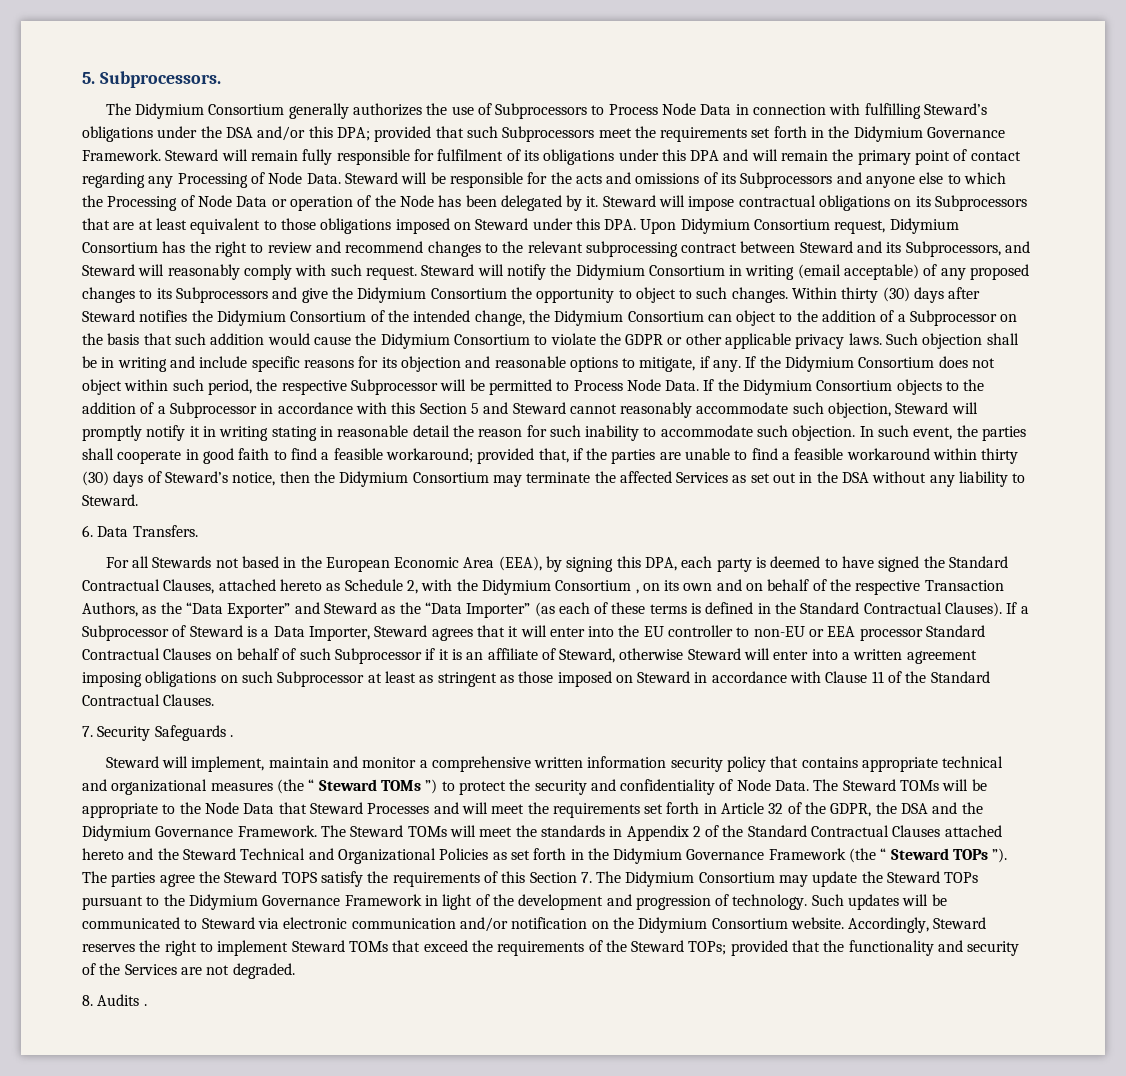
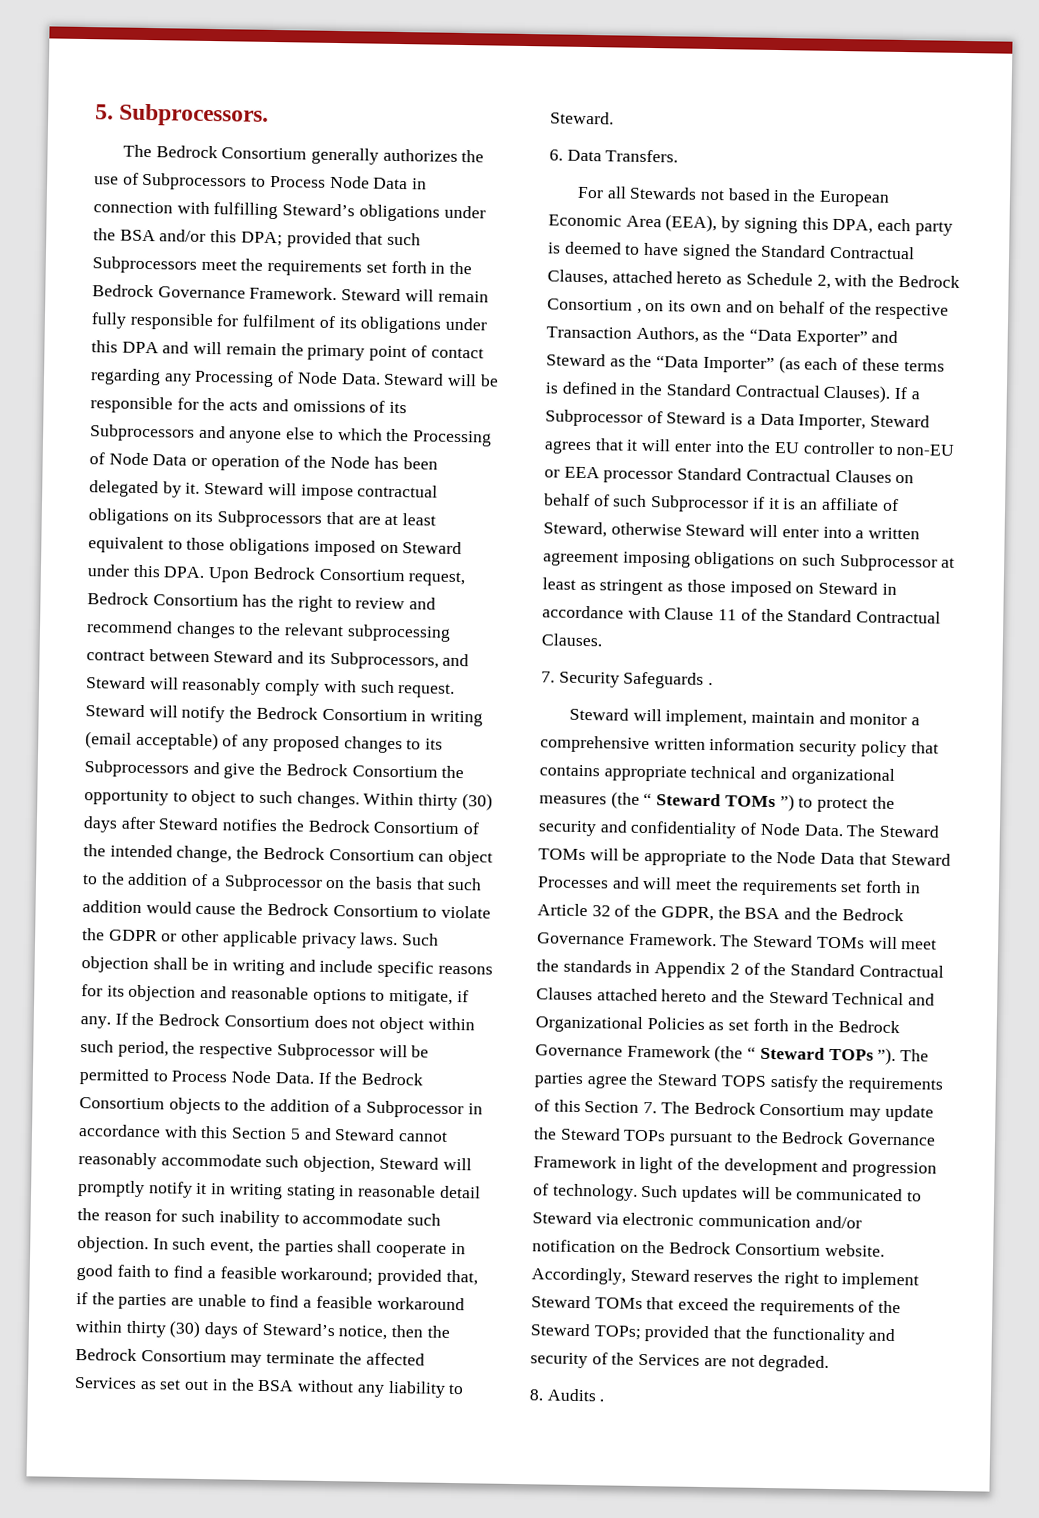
- The Didymium Consortium generally authorizes the use of Subprocessors to Process Node Data in connection with fulfilling Steward’s obligations under the DSA and/or this DPA; provided that such Subprocessors meet the requirements set forth in the Didymium Governance Framework.
+ The Bedrock Consortium generally authorizes the use of Subprocessors to Process Node Data in connection with fulfilling Steward’s obligations under the BSA and/or this DPA; provided that such Subprocessors meet the requirements set forth in the Bedrock Governance Framework.
- Steward will impose contractual obligations on its Subprocessors that are at least equivalent to those obligations imposed on Steward under this DPA. Upon Didymium Consortium request, Didymium Consortium has the right to review and recommend changes to the relevant subprocessing contract between Steward and its Subprocessors, and Steward will reasonably comply with such request.
+ Steward will impose contractual obligations on its Subprocessors that are at least equivalent to those obligations imposed on Steward under this DPA. Upon Bedrock Consortium request, Bedrock Consortium has the right to review and recommend changes to the relevant subprocessing contract between Steward and its Subprocessors, and Steward will reasonably comply with such request.
- Steward will notify the Didymium Consortium in writing (email acceptable) of any proposed changes to its Subprocessors and give the Didymium Consortium the opportunity to object to such changes.
+ Steward will notify the Bedrock Consortium in writing (email acceptable) of any proposed changes to its Subprocessors and give the Bedrock Consortium the opportunity to object to such changes.
- Within thirty (30) days after Steward notifies the Didymium Consortium of the intended change, the Didymium Consortium can object to the addition of a Subprocessor on the basis that such addition would cause the Didymium Consortium to violate the GDPR or other applicable privacy laws.
+ Within thirty (30) days after Steward notifies the Bedrock Consortium of the intended change, the Bedrock Consortium can object to the addition of a Subprocessor on the basis that such addition would cause the Bedrock Consortium to violate the GDPR or other applicable privacy laws.
- If the Didymium Consortium does not object within such period, the respective Subprocessor will be permitted to Process Node Data.
+ If the Bedrock Consortium does not object within such period, the respective Subprocessor will be permitted to Process Node Data.
- If the Didymium Consortium objects to the addition of a Subprocessor in accordance with this Section 5 and Steward cannot reasonably accommodate such objection, Steward will promptly notify it in writing stating in reasonable detail the reason for such inability to accommodate such objection.
+ If the Bedrock Consortium objects to the addition of a Subprocessor in accordance with this Section 5 and Steward cannot reasonably accommodate such objection, Steward will promptly notify it in writing stating in reasonable detail the reason for such inability to accommodate such objection.
- In such event, the parties shall cooperate in good faith to find a feasible workaround; provided that, if the parties are unable to find a feasible workaround within thirty (30) days of Steward’s notice, then the Didymium Consortium may terminate the affected Services as set out in the DSA without any liability to Steward.
+ In such event, the parties shall cooperate in good faith to find a feasible workaround; provided that, if the parties are unable to find a feasible workaround within thirty (30) days of Steward’s notice, then the Bedrock Consortium may terminate the affected Services as set out in the BSA without any liability to Steward.
- For all Stewards not based in the European Economic Area (EEA), by signing this DPA, each party is deemed to have signed the Standard Contractual Clauses, attached hereto as Schedule 2, with the Didymium Consortium , on its own and on behalf of the respective Transaction Authors, as the “Data Exporter” and Steward as the “Data Importer” (as each of these terms is defined in the Standard Contractual Clauses).
+ For all Stewards not based in the European Economic Area (EEA), by signing this DPA, each party is deemed to have signed the Standard Contractual Clauses, attached hereto as Schedule 2, with the Bedrock Consortium , on its own and on behalf of the respective Transaction Authors, as the “Data Exporter” and Steward as the “Data Importer” (as each of these terms is defined in the Standard Contractual Clauses).
- The Steward TOMs will be appropriate to the Node Data that Steward Processes and will meet the requirements set forth in Article 32 of the GDPR, the DSA and the Didymium Governance Framework.
+ The Steward TOMs will be appropriate to the Node Data that Steward Processes and will meet the requirements set forth in Article 32 of the GDPR, the BSA and the Bedrock Governance Framework.
- The Steward TOMs will meet the standards in Appendix 2 of the Standard Contractual Clauses attached hereto and the Steward Technical and Organizational Policies as set forth in the Didymium Governance Framework (the “ Steward TOPs ”).
+ The Steward TOMs will meet the standards in Appendix 2 of the Standard Contractual Clauses attached hereto and the Steward Technical and Organizational Policies as set forth in the Bedrock Governance Framework (the “ Steward TOPs ”).
- The parties agree the Steward TOPS satisfy the requirements of this Section 7. The Didymium Consortium may update the Steward TOPs pursuant to the Didymium Governance Framework in light of the development and progression of technology.
+ The parties agree the Steward TOPS satisfy the requirements of this Section 7. The Bedrock Consortium may update the Steward TOPs pursuant to the Bedrock Governance Framework in light of the development and progression of technology.
- Such updates will be communicated to Steward via electronic communication and/or notification on the Didymium Consortium website.
+ Such updates will be communicated to Steward via electronic communication and/or notification on the Bedrock Consortium website.

